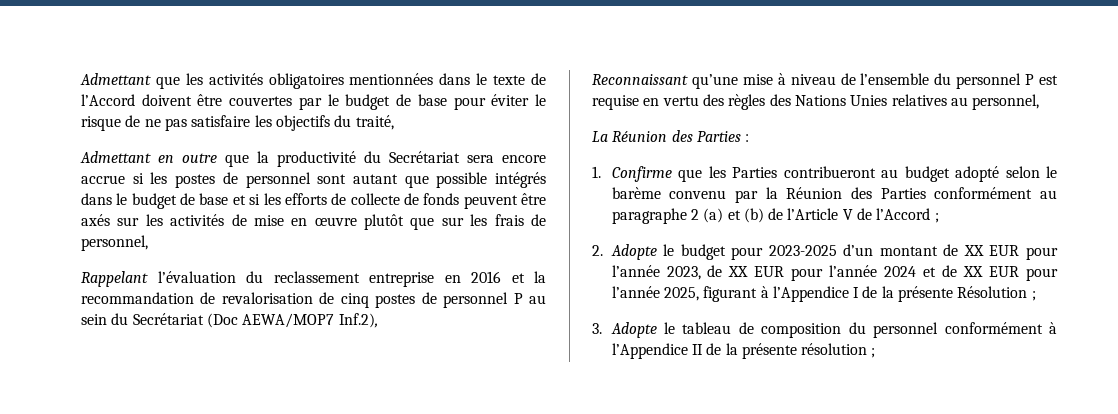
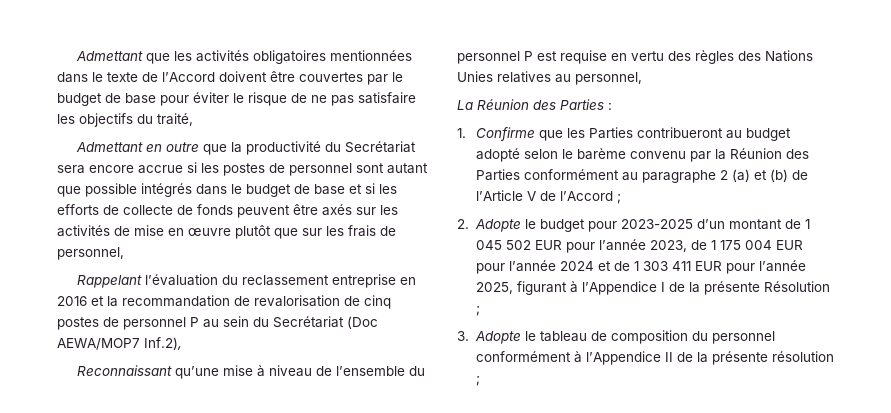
- 2. Adopte le budget pour 2023-2025 d’un montant de XX EUR pour l’année 2023, de XX EUR pour l’année 2024 et de XX EUR pour l’année 2025, figurant à l’Appendice I de la présente Résolution ;
+ 2. Adopte le budget pour 2023-2025 d’un montant de 1 045 502 EUR pour l’année 2023, de 1 175 004 EUR pour l’année 2024 et de 1 303 411 EUR pour l’année 2025, figurant à l’Appendice I de la présente Résolution ;

